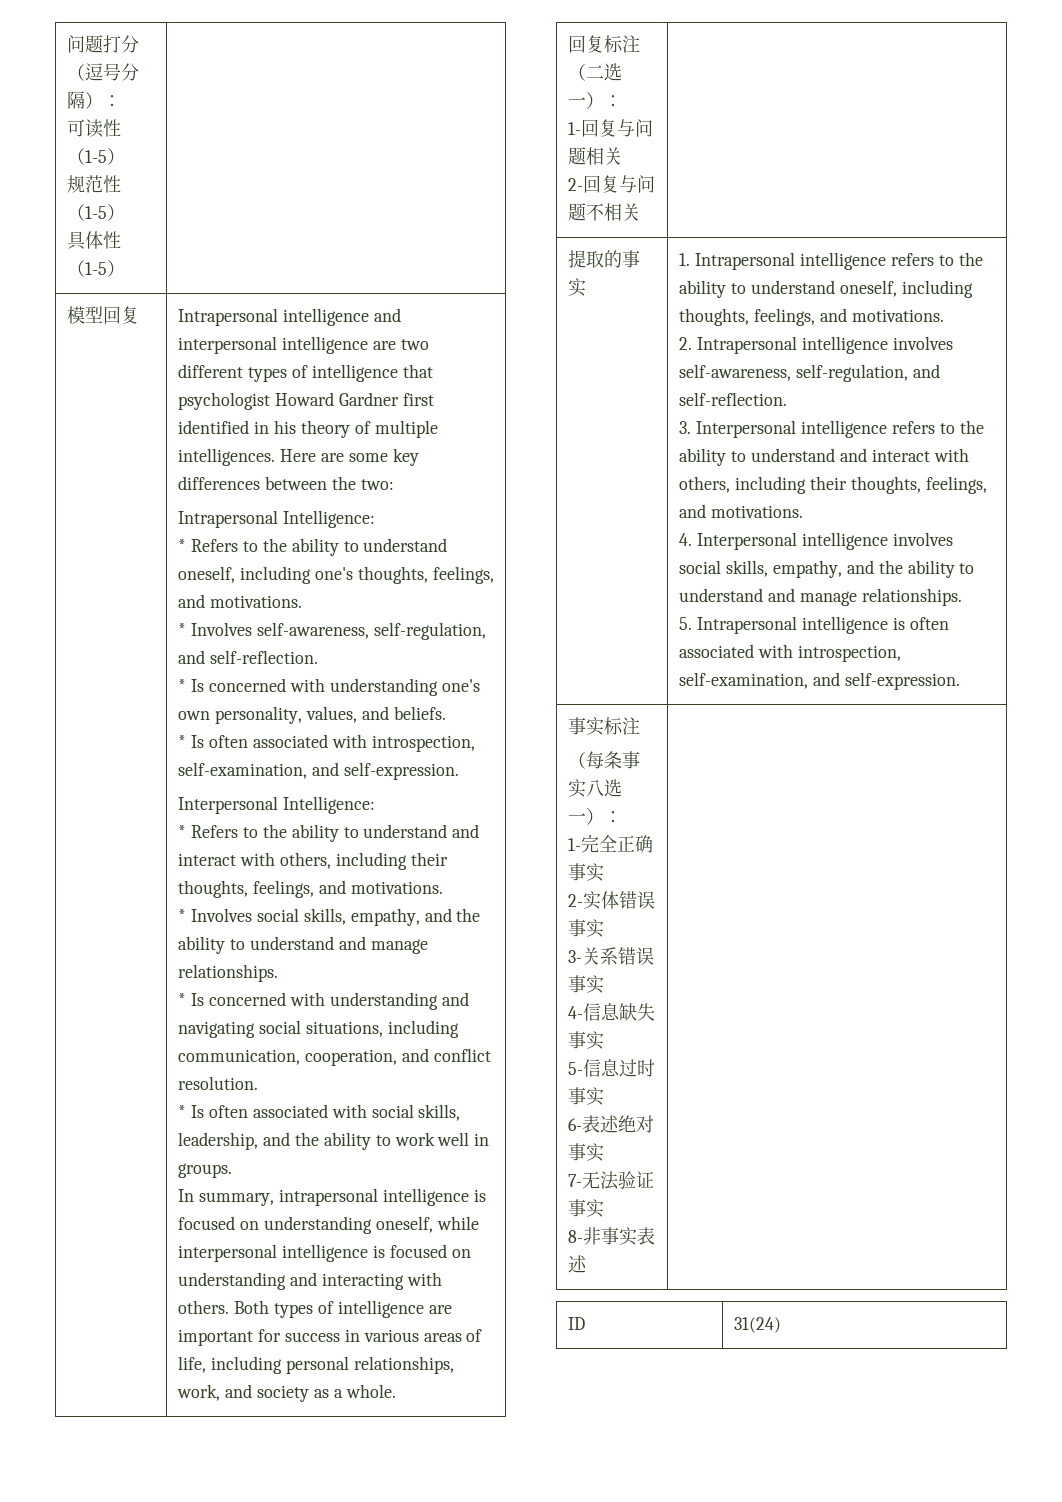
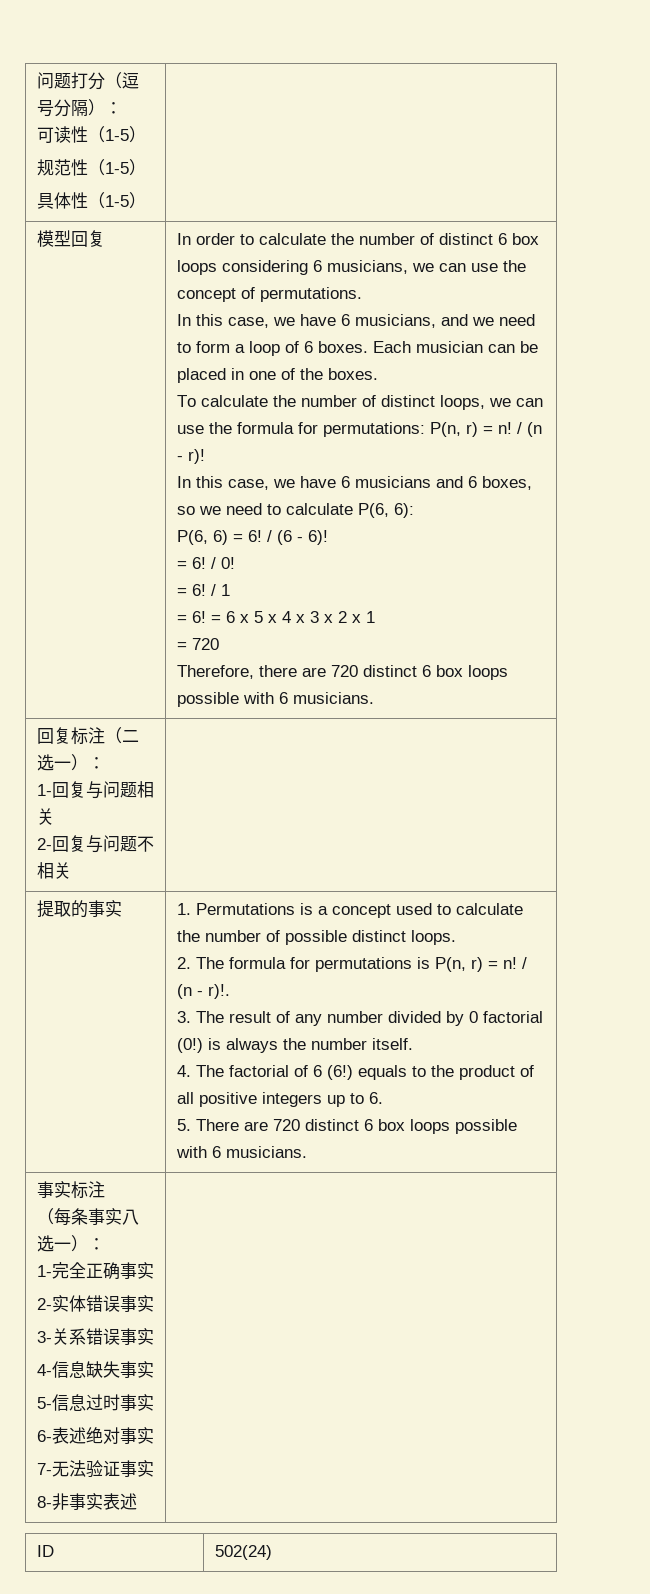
- Intrapersonal intelligence and interpersonal intelligence are two different types of intelligence that psychologist Howard Gardner first identified in his theory of multiple intelligences. Here are some key differences between the two:
- Intrapersonal Intelligence:
- * Refers to the ability to understand oneself, including one's thoughts, feelings, and motivations.
- * Involves self-awareness, self-regulation, and self-reflection.
- * Is concerned with understanding one's own personality, values, and beliefs.
- * Is often associated with introspection, self-examination, and self-expression.
- Interpersonal Intelligence:
- * Refers to the ability to understand and interact with others, including their thoughts, feelings, and motivations.
- * Involves social skills, empathy, and the ability to understand and manage relationships.
- * Is concerned with understanding and navigating social situations, including communication, cooperation, and conflict resolution.
- * Is often associated with social skills, leadership, and the ability to work well in groups.
- In summary, intrapersonal intelligence is focused on understanding oneself, while interpersonal intelligence is focused on understanding and interacting with others. Both types of intelligence are important for success in various areas of life, including personal relationships, work, and society as a whole.
+ In order to calculate the number of distinct 6 box loops considering 6 musicians, we can use the concept of permutations.
+ In this case, we have 6 musicians, and we need to form a loop of 6 boxes. Each musician can be placed in one of the boxes.
+ To calculate the number of distinct loops, we can use the formula for permutations: P(n, r) = n! / (n - r)!
+ In this case, we have 6 musicians and 6 boxes, so we need to calculate P(6, 6):
+ P(6, 6) = 6! / (6 - 6)!
+ = 6! / 0!
+ = 6! / 1
+ = 6! = 6 x 5 x 4 x 3 x 2 x 1
+ = 720
+ Therefore, there are 720 distinct 6 box loops possible with 6 musicians.
- 1. Intrapersonal intelligence refers to the ability to understand oneself, including thoughts, feelings, and motivations.
- 2. Intrapersonal intelligence involves self-awareness, self-regulation, and self-reflection.
- 3. Interpersonal intelligence refers to the ability to understand and interact with others, including their thoughts, feelings, and motivations.
- 4. Interpersonal intelligence involves social skills, empathy, and the ability to understand and manage relationships.
- 5. Intrapersonal intelligence is often associated with introspection, self-examination, and self-expression.
+ 1. Permutations is a concept used to calculate the number of possible distinct loops.
+ 2. The formula for permutations is P(n, r) = n! / (n - r)!.
+ 3. The result of any number divided by 0 factorial (0!) is always the number itself.
+ 4. The factorial of 6 (6!) equals to the product of all positive integers up to 6.
+ 5. There are 720 distinct 6 box loops possible with 6 musicians.
- ID | 31(24)
+ ID | 502(24)

